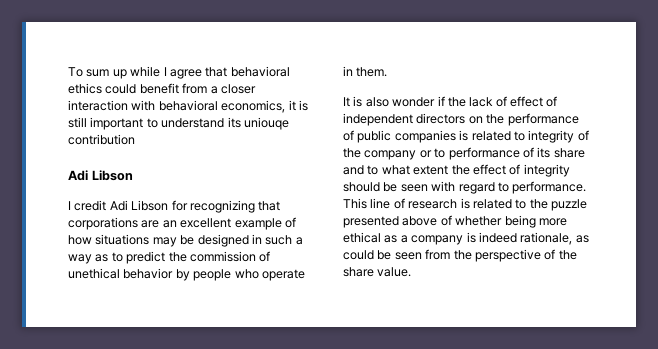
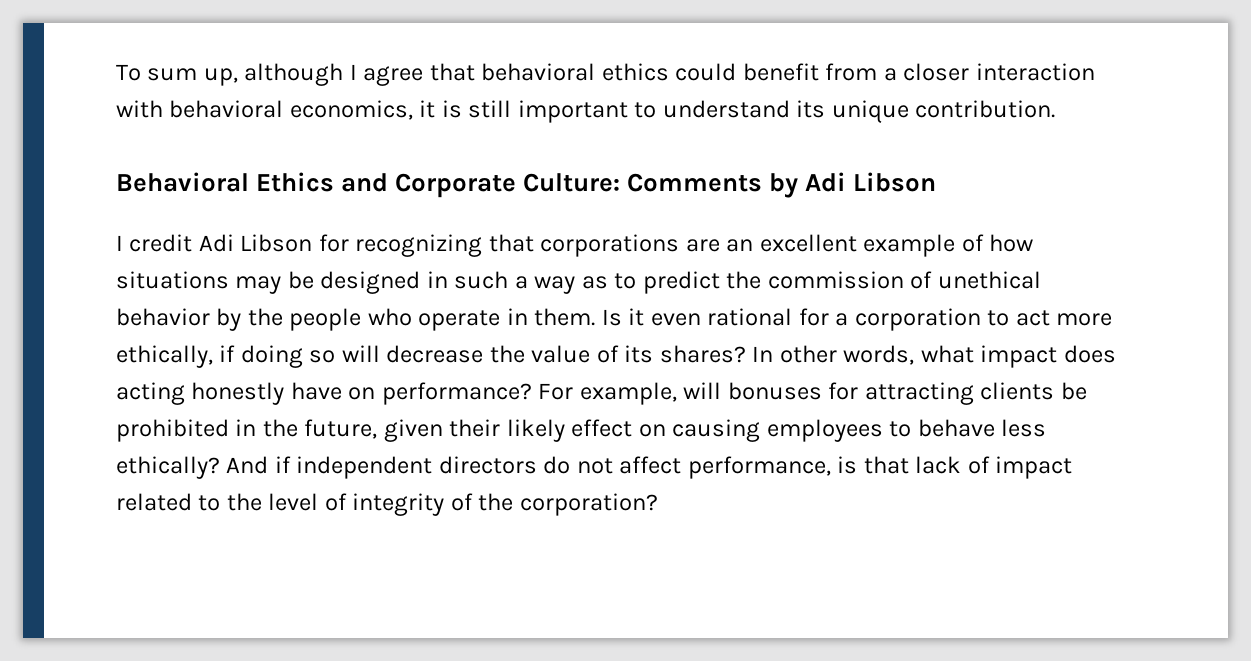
- To sum up while I agree that behavioral ethics could benefit from a closer interaction with behavioral economics, it is still important to understand its uniouqe contribution
- Adi Libson
+ To sum up, although I agree that behavioral ethics could benefit from a closer interaction with behavioral economics, it is still important to understand its unique contribution.
+ Behavioral Ethics and Corporate Culture: Comments by Adi Libson
- I credit Adi Libson for recognizing that corporations are an excellent example of how situations may be designed in such a way as to predict the commission of unethical behavior by people who operate in them.
- It is also wonder if the lack of effect of independent directors on the performance of public companies is related to integrity of the company or to performance of its share and to what extent the effect of integrity should be seen with regard to performance. This line of research is related to the puzzle presented above of whether being more ethical as a company is indeed rationale, as could be seen from the perspective of the share value.
+ I credit Adi Libson for recognizing that corporations are an excellent example of how situations may be designed in such a way as to predict the commission of unethical behavior by the people who operate in them. Is it even rational for a corporation to act more ethically, if doing so will decrease the value of its shares? In other words, what impact does acting honestly have on performance? For example, will bonuses for attracting clients be prohibited in the future, given their likely effect on causing employees to behave less ethically? And if independent directors do not affect performance, is that lack of impact related to the level of integrity of the corporation?

